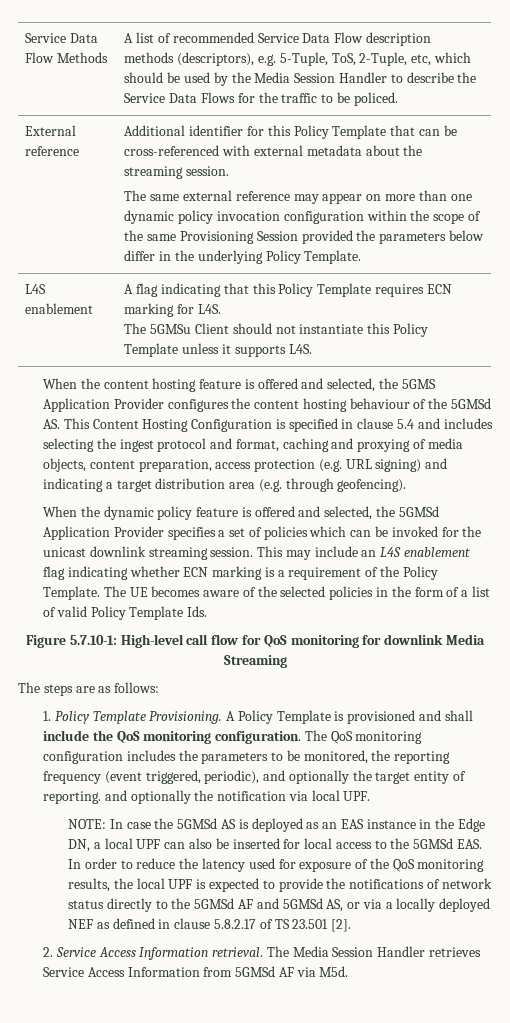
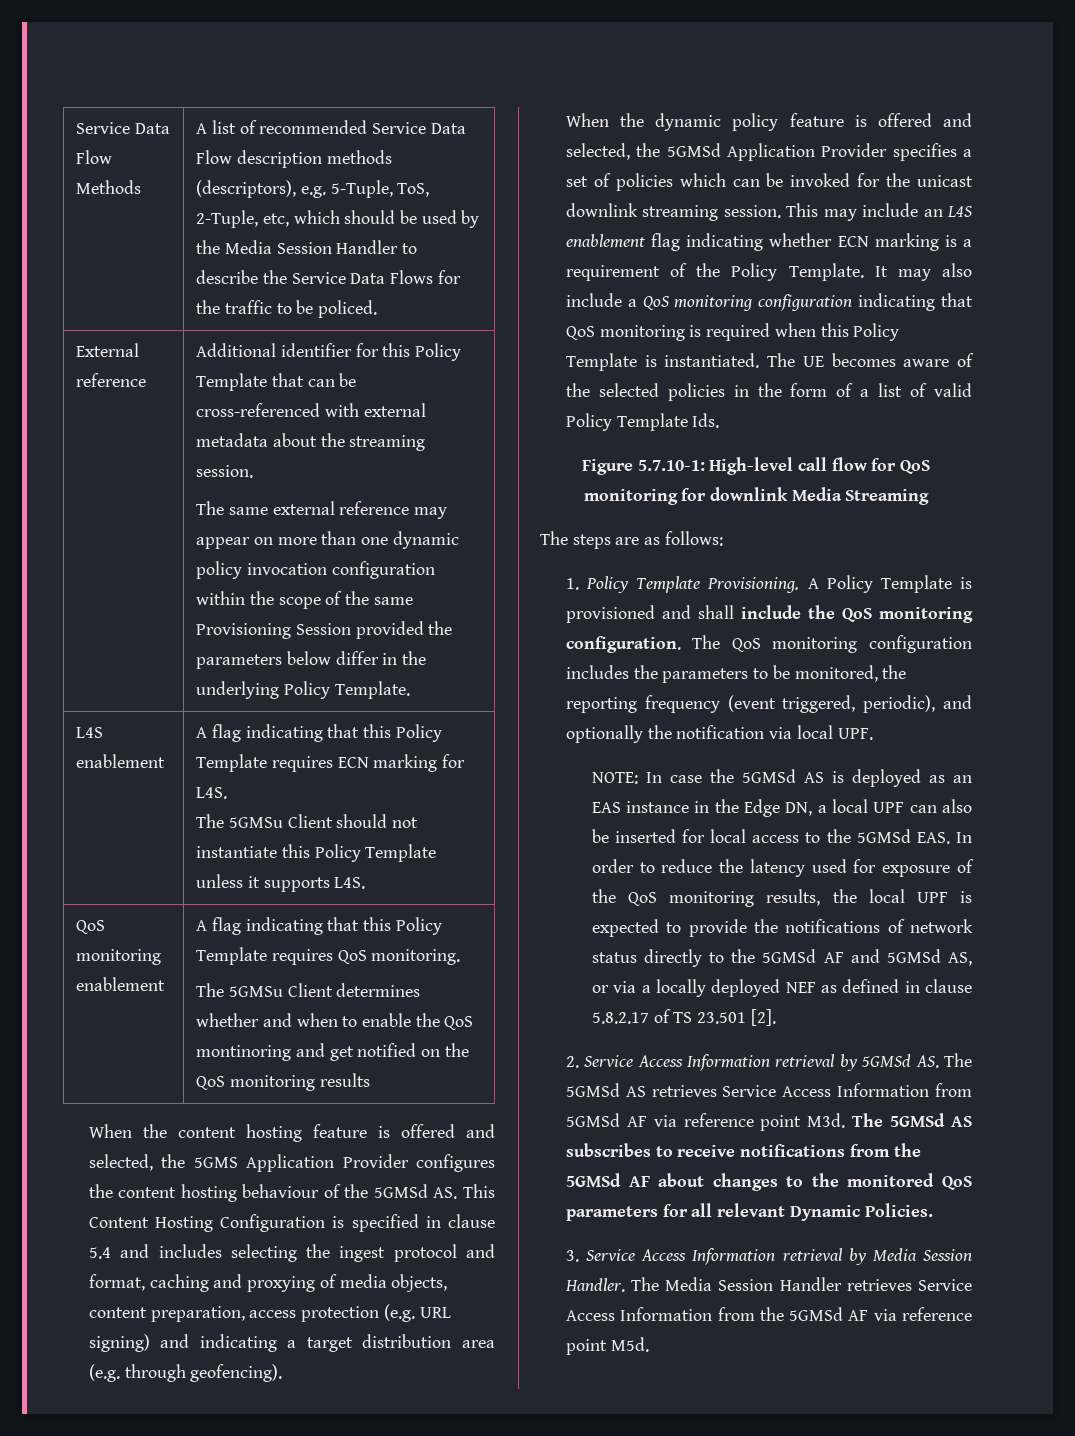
+ QoS monitoring enablement | A flag indicating that this Policy Template requires QoS monitoring.
+ The 5GMSu Client determines whether and when to enable the QoS montinoring and get notified on the QoS monitoring results
+ It may also include a QoS monitoring configuration indicating that QoS monitoring is required when this Policy Template is instantiated.
- The QoS monitoring configuration includes the parameters to be monitored, the reporting frequency (event triggered, periodic), and optionally the target entity of reporting. and optionally the notification via local UPF.
+ The QoS monitoring configuration includes the parameters to be monitored, the reporting frequency (event triggered, periodic), and optionally the notification via local UPF.
- 2. Service Access Information retrieval.
+ 2. Service Access Information retrieval by 5GMSd AS. The 5GMSd AS retrieves Service Access Information from 5GMSd AF via reference point M3d. The 5GMSd AS subscribes to receive notifications from the 5GMSd AF about changes to the monitored QoS parameters for all relevant Dynamic Policies.
+ 3. Service Access Information retrieval by Media Session Handler.
- The Media Session Handler retrieves Service Access Information from 5GMSd AF via M5d.
+ The Media Session Handler retrieves Service Access Information from the 5GMSd AF via reference point M5d.

